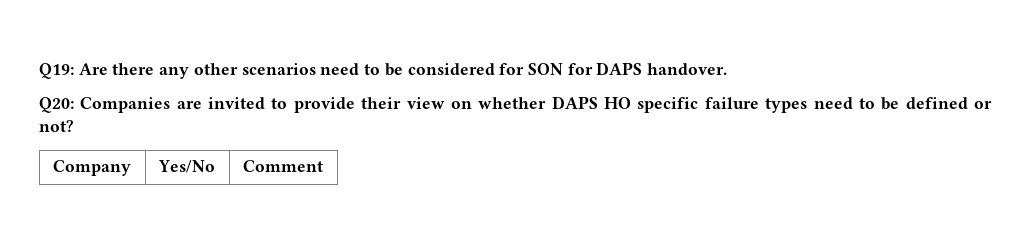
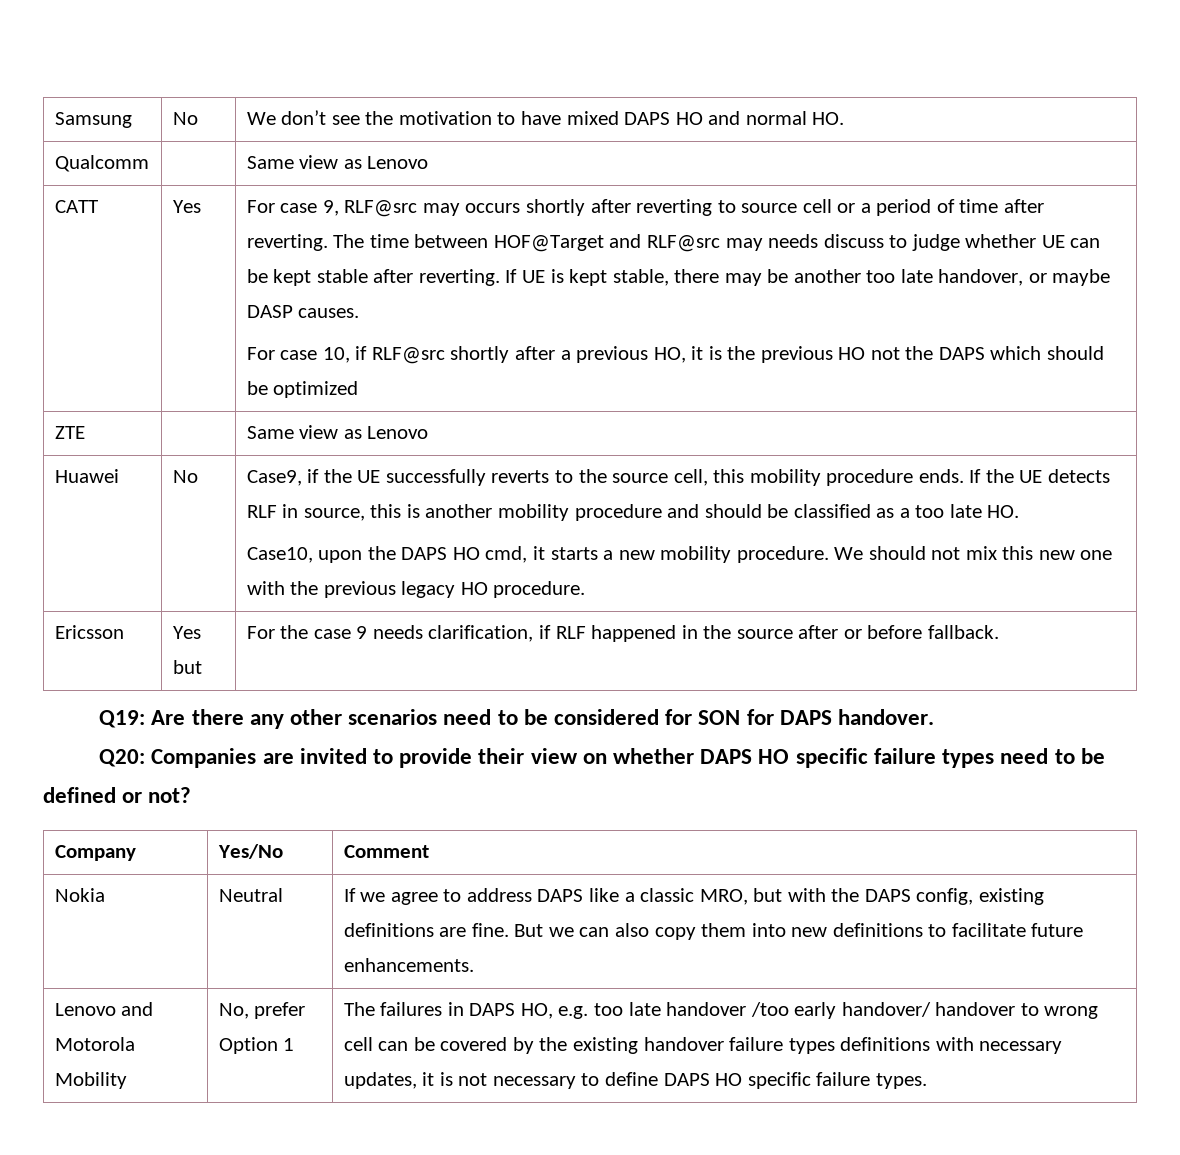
+ Samsung | No | We don’t see the motivation to have mixed DAPS HO and normal HO.
+ Qualcomm | | Same view as Lenovo
+ CATT | Yes | For case 9, RLF@src may occurs shortly after reverting to source cell or a period of time after reverting. The time between HOF@Target and RLF@src may needs discuss to judge whether UE can be kept stable after reverting. If UE is kept stable, there may be another too late handover, or maybe DASP causes.
+ For case 10, if RLF@src shortly after a previous HO, it is the previous HO not the DAPS which should be optimized
+ ZTE | | Same view as Lenovo
+ Huawei | No | Case9, if the UE successfully reverts to the source cell, this mobility procedure ends. If the UE detects RLF in source, this is another mobility procedure and should be classified as a too late HO.
+ Case10, upon the DAPS HO cmd, it starts a new mobility procedure. We should not mix this new one with the previous legacy HO procedure.
+ Ericsson | Yes but | For the case 9 needs clarification, if RLF happened in the source after or before fallback.
+ Nokia | Neutral | If we agree to address DAPS like a classic MRO, but with the DAPS config, existing definitions are fine. But we can also copy them into new definitions to facilitate future enhancements.
+ Lenovo and Motorola Mobility | No, prefer Option 1 | The failures in DAPS HO, e.g. too late handover /too early handover/ handover to wrong cell can be covered by the existing handover failure types definitions with necessary updates, it is not necessary to define DAPS HO specific failure types.

